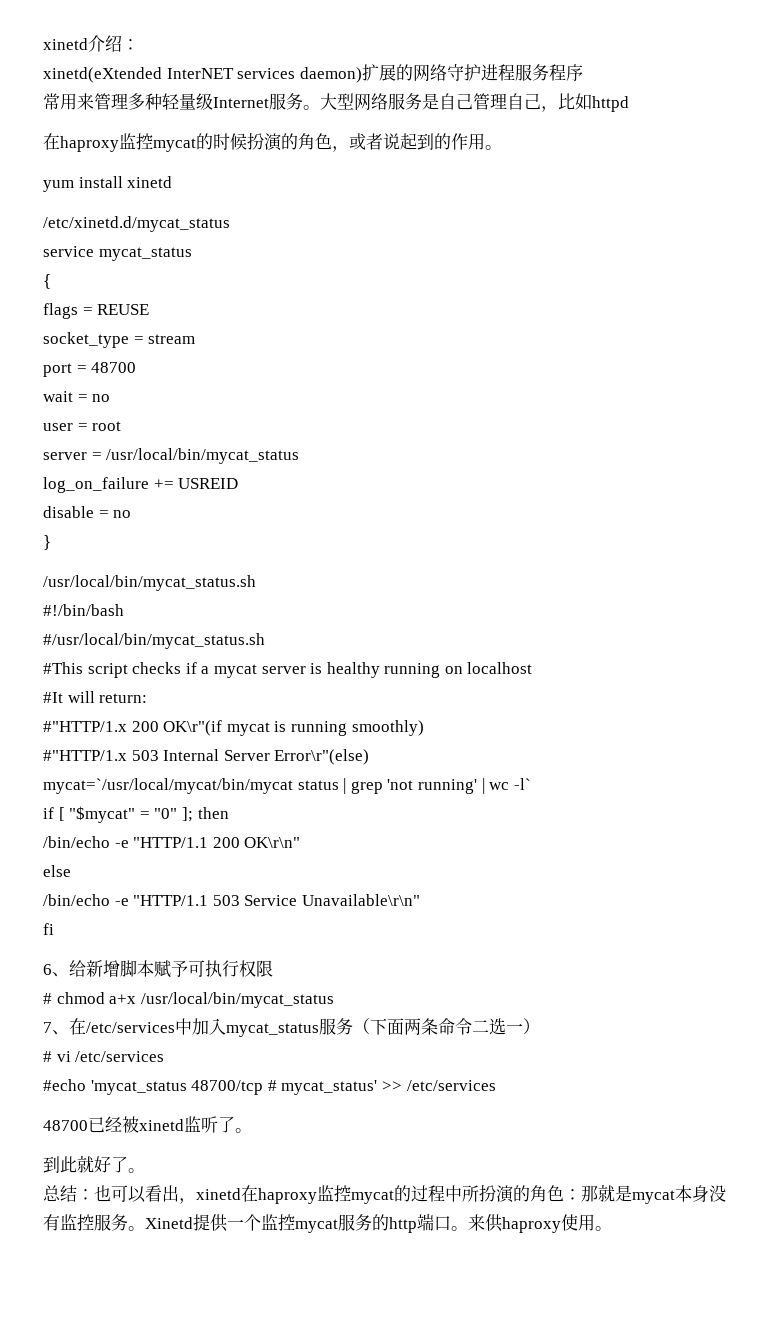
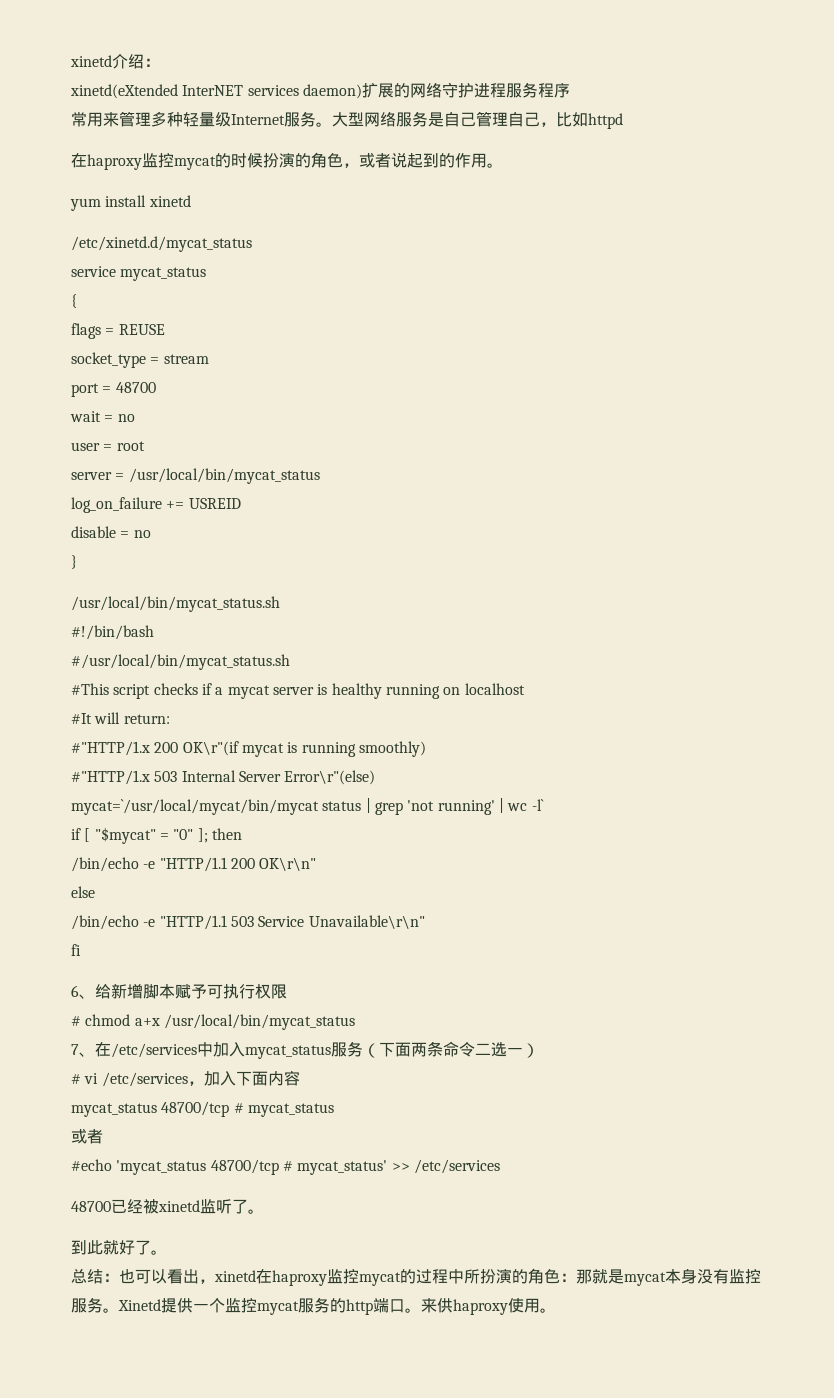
- # vi /etc/services
+ # vi /etc/services，加入下面内容
+ mycat_status 48700/tcp # mycat_status
+ 或者

